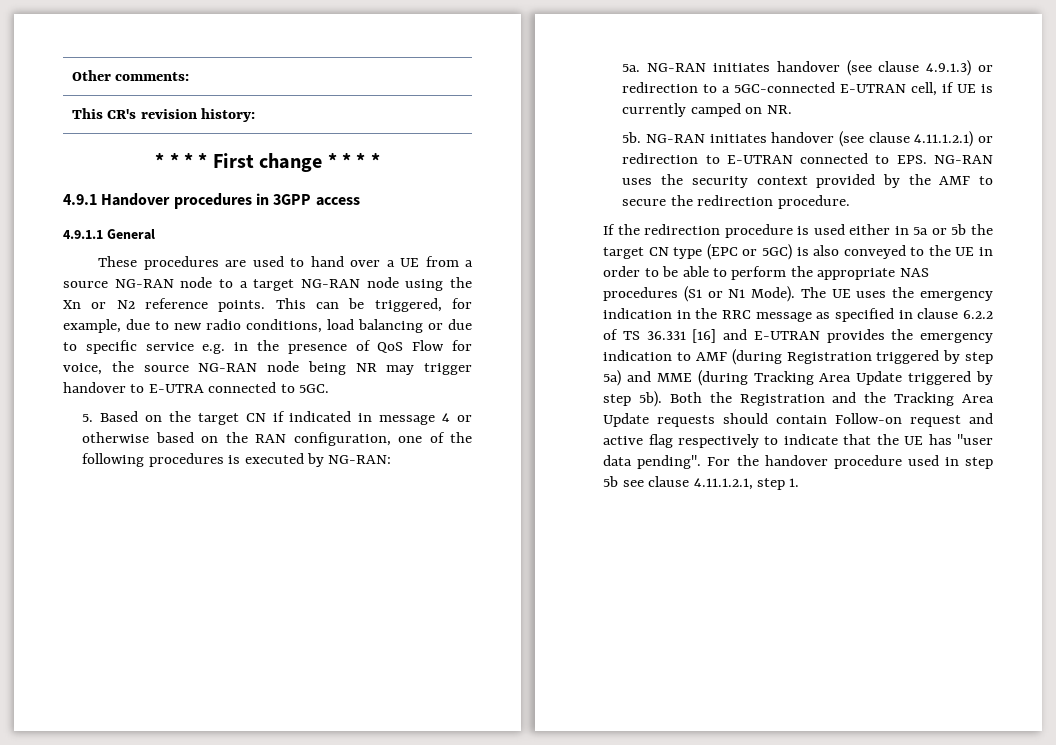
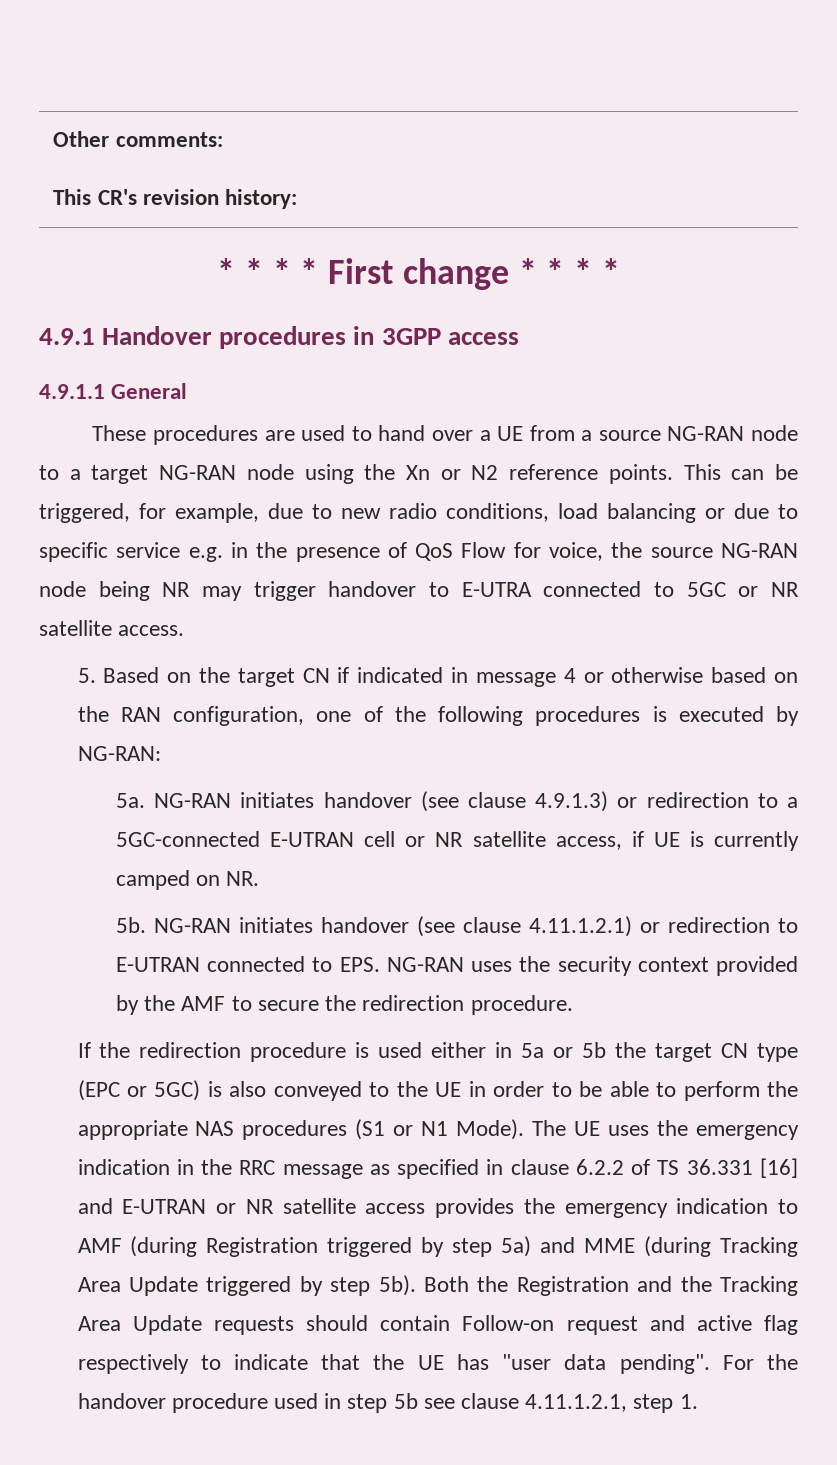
- This can be triggered, for example, due to new radio conditions, load balancing or due to specific service e.g. in the presence of QoS Flow for voice, the source NG-RAN node being NR may trigger handover to E-UTRA connected to 5GC.
+ This can be triggered, for example, due to new radio conditions, load balancing or due to specific service e.g. in the presence of QoS Flow for voice, the source NG-RAN node being NR may trigger handover to E-UTRA connected to 5GC or NR satellite access.
- NG-RAN initiates handover (see clause 4.9.1.3) or redirection to a 5GC-connected E-UTRAN cell, if UE is currently camped on NR.
+ NG-RAN initiates handover (see clause 4.9.1.3) or redirection to a 5GC-connected E-UTRAN cell or NR satellite access, if UE is currently camped on NR.
- The UE uses the emergency indication in the RRC message as specified in clause 6.2.2 of TS 36.331 [16] and E-UTRAN provides the emergency indication to AMF (during Registration triggered by step 5a) and MME (during Tracking Area Update triggered by step 5b).
+ The UE uses the emergency indication in the RRC message as specified in clause 6.2.2 of TS 36.331 [16] and E-UTRAN or NR satellite access provides the emergency indication to AMF (during Registration triggered by step 5a) and MME (during Tracking Area Update triggered by step 5b).

